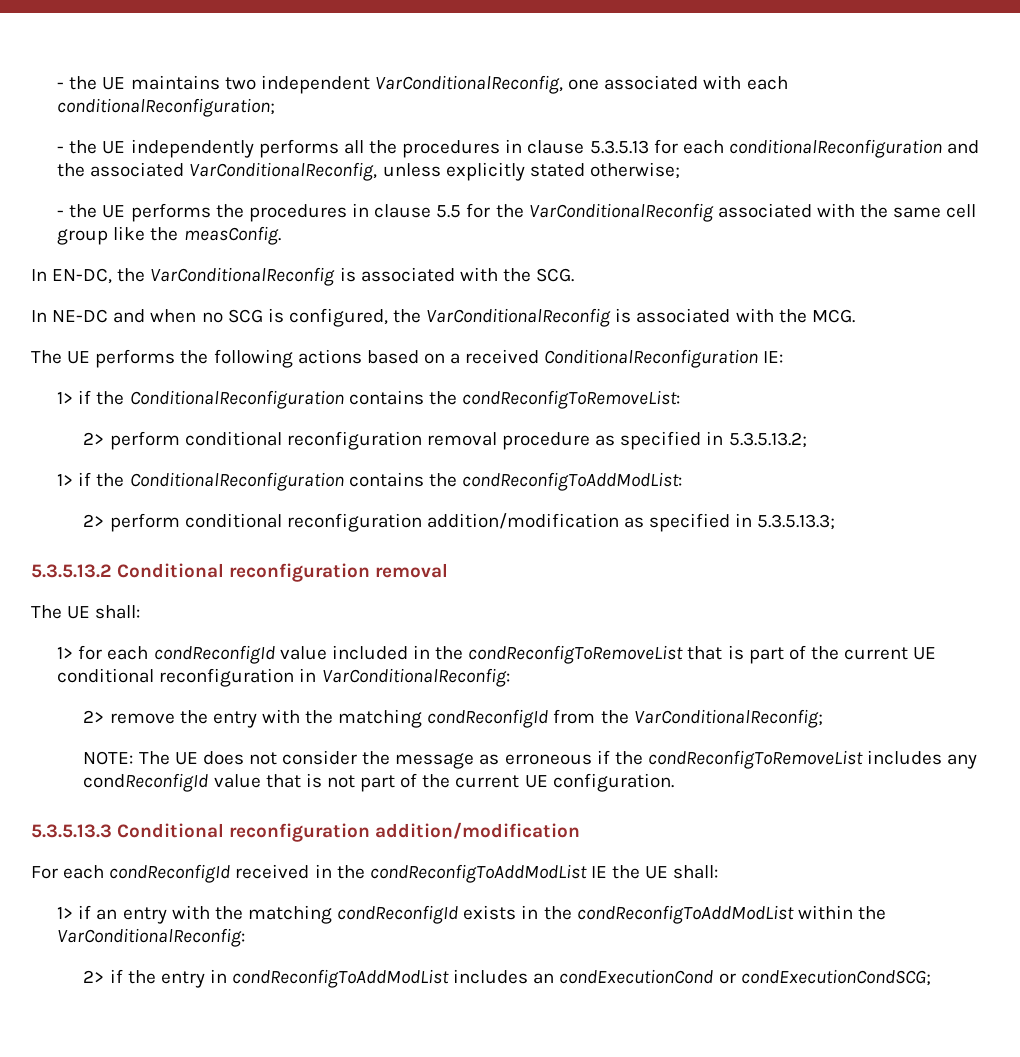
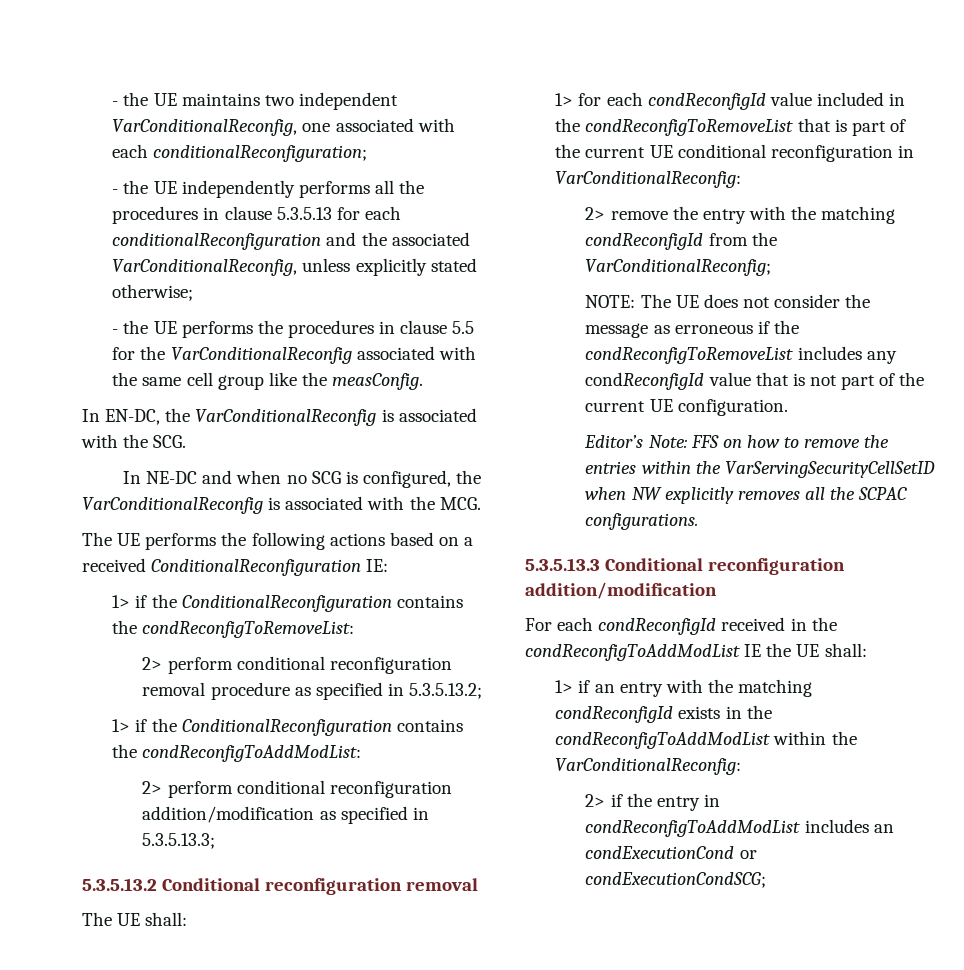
+ Editor’s Note: FFS on how to remove the entries within the VarServingSecurityCellSetID when NW explicitly removes all the SCPAC configurations.

